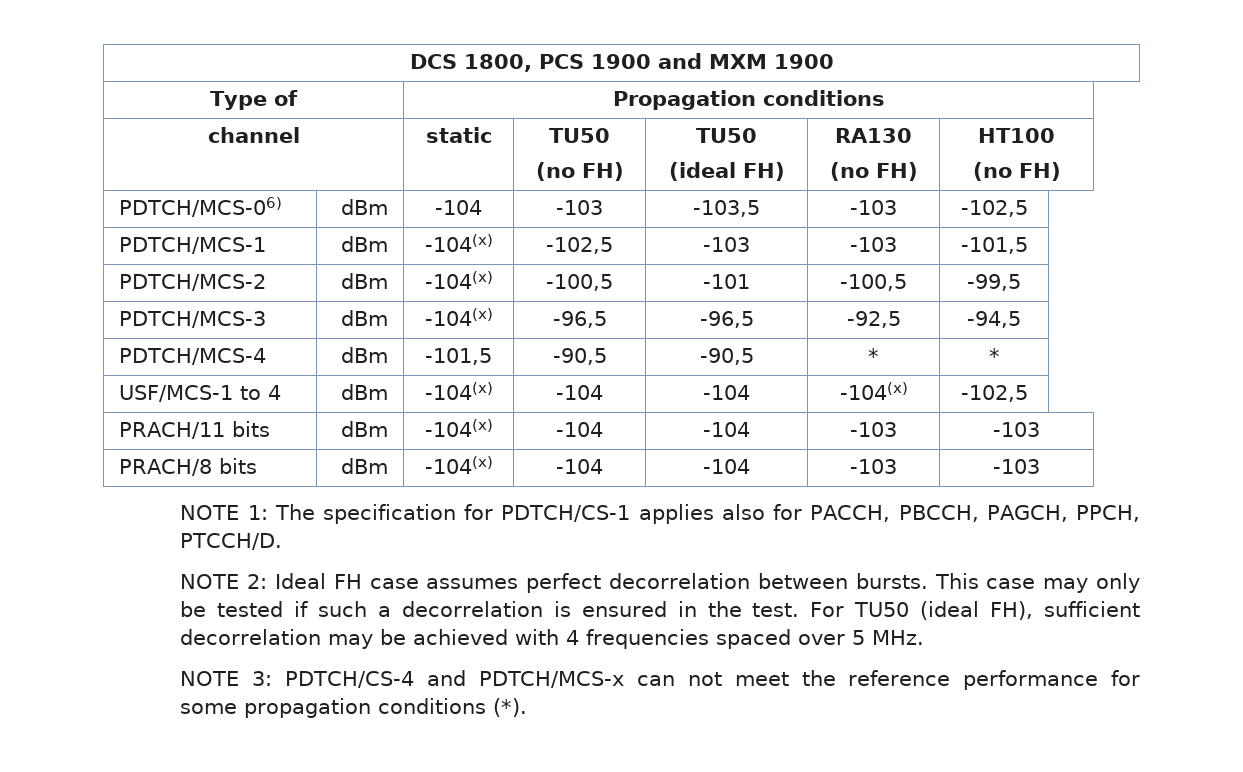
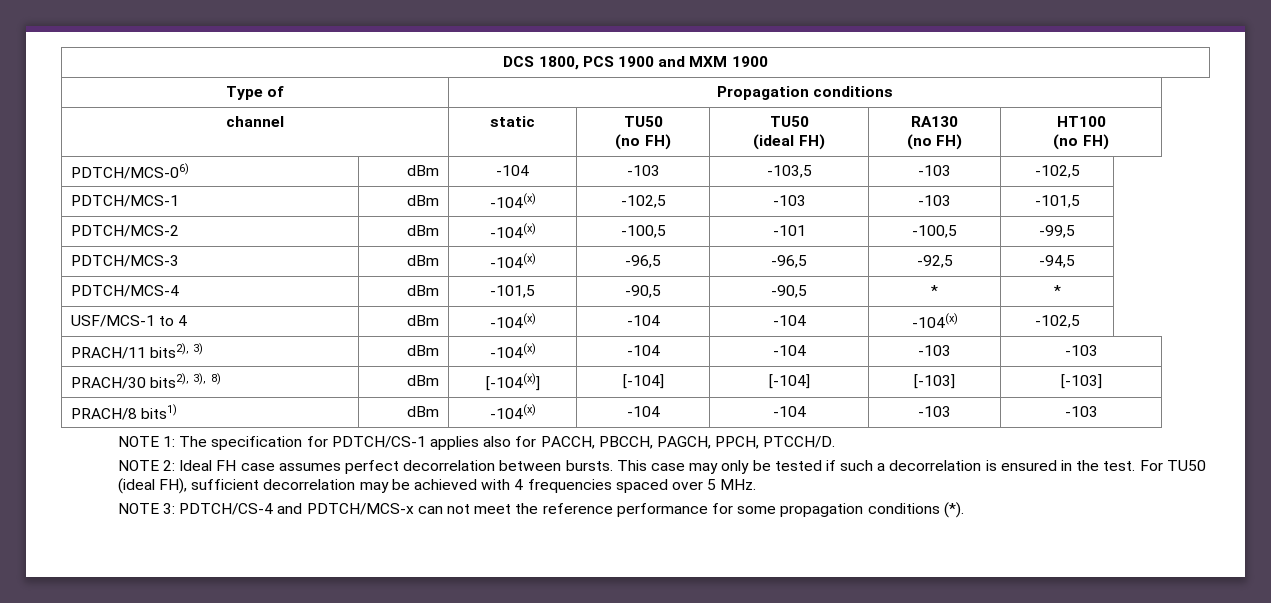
- PRACH/11 bits | dBm | -104(x) | -104 | -104 | -103 | -103
+ PRACH/11 bits2), 3) | dBm | -104(x) | -104 | -104 | -103 | -103
+ PRACH/30 bits2), 3), 8) | dBm | [-104(x)] | [-104] | [-104] | [-103] | [-103]
- PRACH/8 bits | dBm | -104(x) | -104 | -104 | -103 | -103
+ PRACH/8 bits1) | dBm | -104(x) | -104 | -104 | -103 | -103

